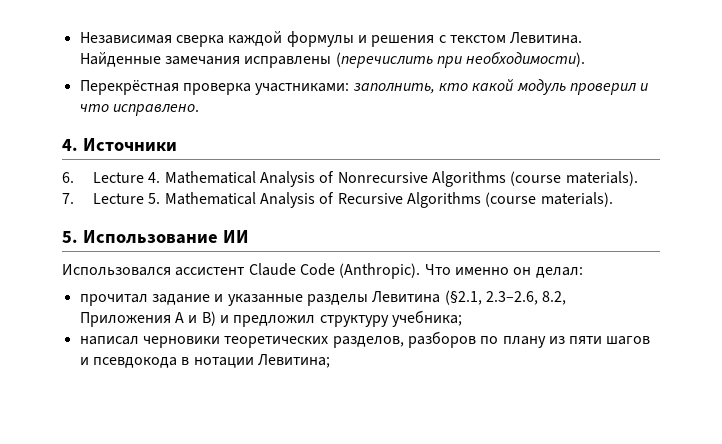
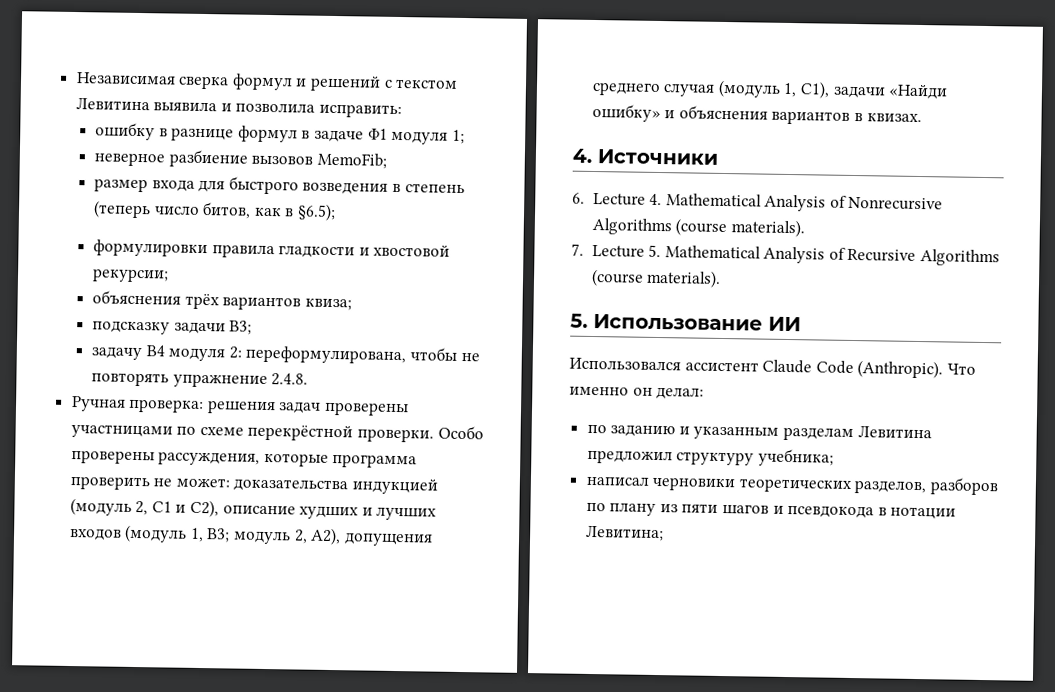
- Независимая сверка каждой формулы и решения с текстом Левитина. Найденные замечания исправлены (перечислить при необходимости).
- Перекрёстная проверка участниками: заполнить, кто какой модуль проверил и что исправлено.
+ Независимая сверка формул и решений с текстом Левитина выявила и позволила исправить:
+ ошибку в разнице формул в задаче Ф1 модуля 1;
+ неверное разбиение вызовов MemoFib;
+ размер входа для быстрого возведения в степень (теперь число битов, как в §6.5);
+ формулировки правила гладкости и хвостовой рекурсии;
+ объяснения трёх вариантов квиза;
+ подсказку задачи B3;
+ задачу B4 модуля 2: переформулирована, чтобы не повторять упражнение 2.4.8.
+ Ручная проверка: решения задач проверены участницами по схеме перекрёстной проверки. Особо проверены рассуждения, которые программа проверить не может: доказательства индукцией (модуль 2, C1 и C2), описание худших и лучших входов (модуль 1, B3; модуль 2, A2), допущения среднего случая (модуль 1, C1), задачи «Найди ошибку» и объяснения вариантов в квизах.
- прочитал задание и указанные разделы Левитина (§2.1, 2.3–2.6, 8.2, Приложения A и B) и предложил структуру учебника;
+ по заданию и указанным разделам Левитина предложил структуру учебника;

